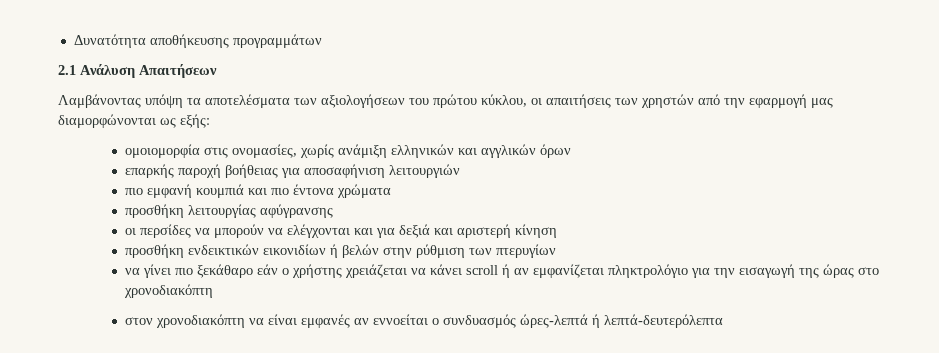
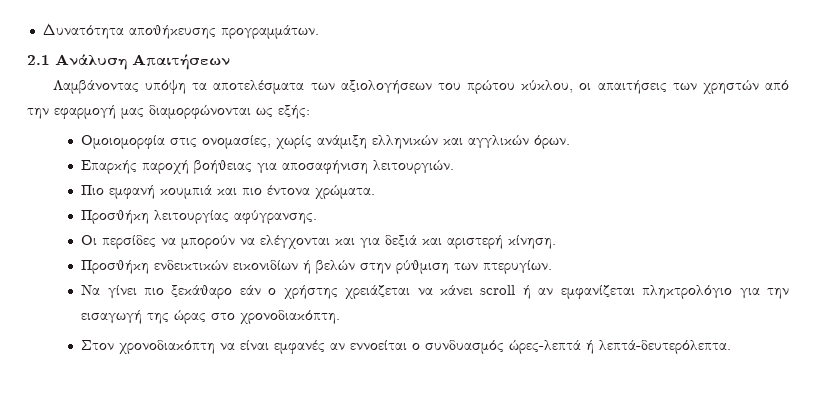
- Δυνατότητα αποθήκευσης προγραμμάτων
+ Δυνατότητα αποθήκευσης προγραμμάτων.
- ομοιομορφία στις ονομασίες, χωρίς ανάμιξη ελληνικών και αγγλικών όρων
- επαρκής παροχή βοήθειας για αποσαφήνιση λειτουργιών
- πιο εμφανή κουμπιά και πιο έντονα χρώματα
- προσθήκη λειτουργίας αφύγρανσης
- οι περσίδες να μπορούν να ελέγχονται και για δεξιά και αριστερή κίνηση
- προσθήκη ενδεικτικών εικονιδίων ή βελών στην ρύθμιση των πτερυγίων
- να γίνει πιο ξεκάθαρο εάν ο χρήστης χρειάζεται να κάνει scroll ή αν εμφανίζεται πληκτρολόγιο για την εισαγωγή της ώρας στο χρονοδιακόπτη
- στον χρονοδιακόπτη να είναι εμφανές αν εννοείται ο συνδυασμός ώρες-λεπτά ή λεπτά-δευτερόλεπτα
+ Ομοιομορφία στις ονομασίες, χωρίς ανάμιξη ελληνικών και αγγλικών όρων.
+ Επαρκής παροχή βοήθειας για αποσαφήνιση λειτουργιών.
+ Πιο εμφανή κουμπιά και πιο έντονα χρώματα.
+ Προσθήκη λειτουργίας αφύγρανσης.
+ Οι περσίδες να μπορούν να ελέγχονται και για δεξιά και αριστερή κίνηση.
+ Προσθήκη ενδεικτικών εικονιδίων ή βελών στην ρύθμιση των πτερυγίων.
+ Να γίνει πιο ξεκάθαρο εάν ο χρήστης χρειάζεται να κάνει scroll ή αν εμφανίζεται πληκτρολόγιο για την εισαγωγή της ώρας στο χρονοδιακόπτη.
+ Στον χρονοδιακόπτη να είναι εμφανές αν εννοείται ο συνδυασμός ώρες-λεπτά ή λεπτά-δευτερόλεπτα.

